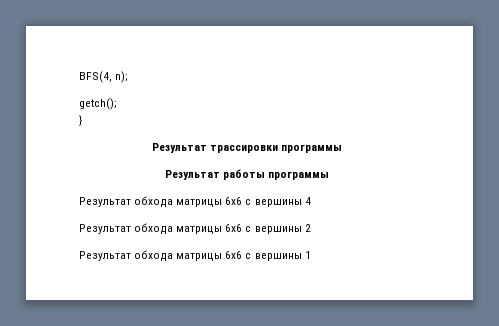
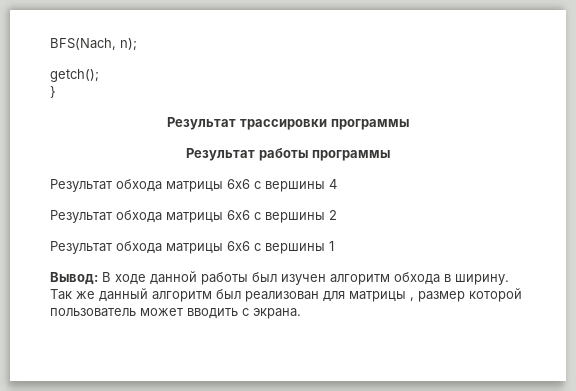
- BFS(4, n);
+ BFS(Nach, n);
+ Вывод: В ходе данной работы был изучен алгоритм обхода в ширину. Так же данный алгоритм был реализован для матрицы , размер которой пользователь может вводить с экрана.

